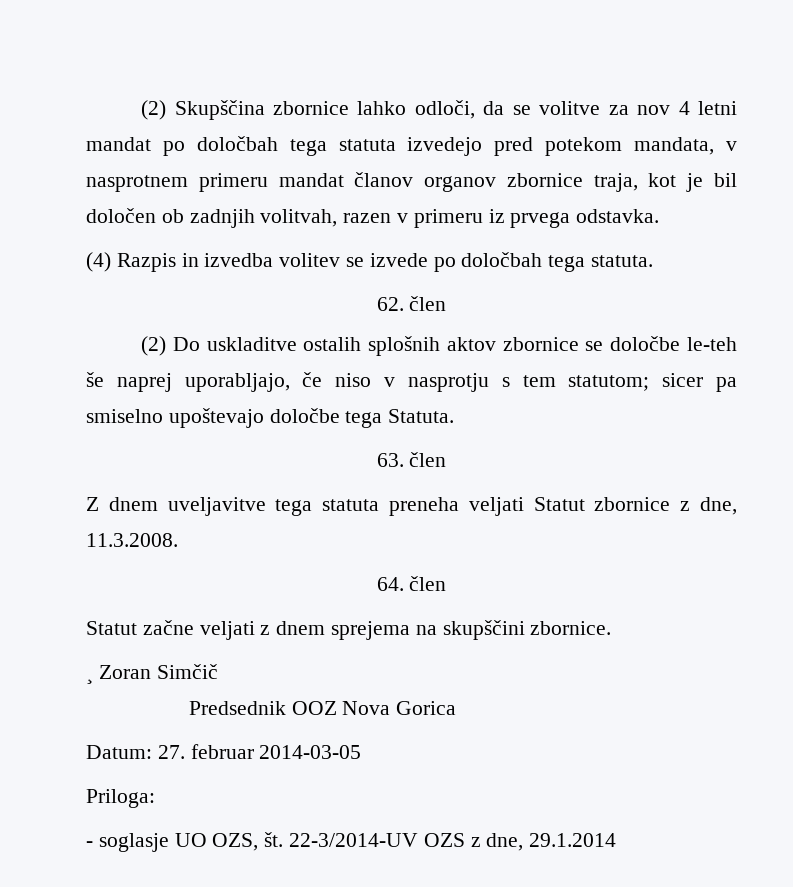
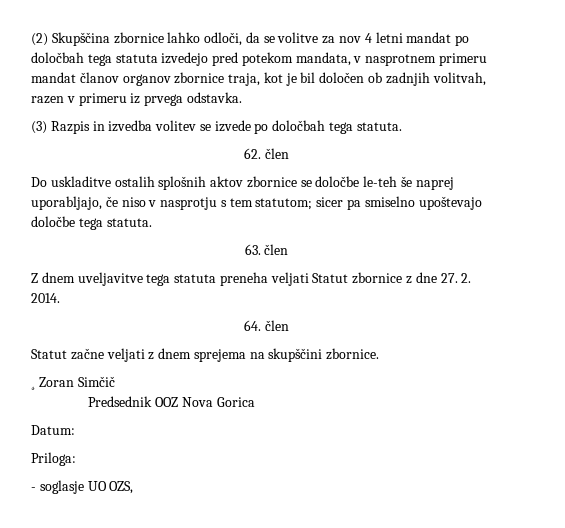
- (4) Razpis in izvedba volitev se izvede po določbah tega statuta.
+ (3) Razpis in izvedba volitev se izvede po določbah tega statuta.
- (2) Do uskladitve ostalih splošnih aktov zbornice se določbe le-teh še naprej uporabljajo, če niso v nasprotju s tem statutom; sicer pa smiselno upoštevajo določbe tega Statuta.
+ Do uskladitve ostalih splošnih aktov zbornice se določbe le-teh še naprej uporabljajo, če niso v nasprotju s tem statutom; sicer pa smiselno upoštevajo določbe tega statuta.
- Z dnem uveljavitve tega statuta preneha veljati Statut zbornice z dne, 11.3.2008.
+ Z dnem uveljavitve tega statuta preneha veljati Statut zbornice z dne 27. 2. 2014.
- Datum: 27. februar 2014-03-05
+ Datum:
- - soglasje UO OZS, št. 22-3/2014-UV OZS z dne, 29.1.2014
+ - soglasje UO OZS,

